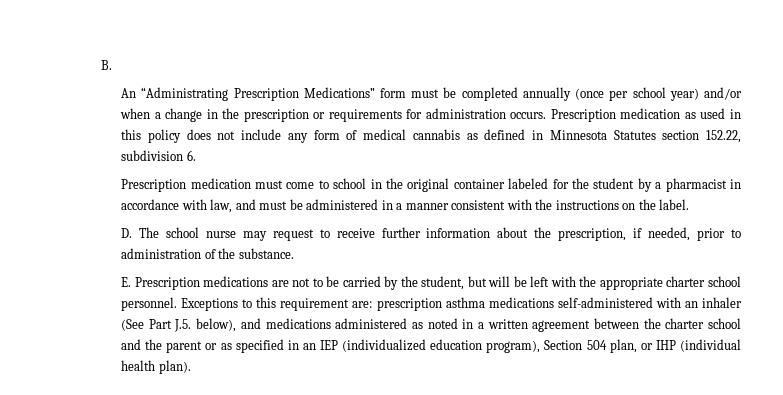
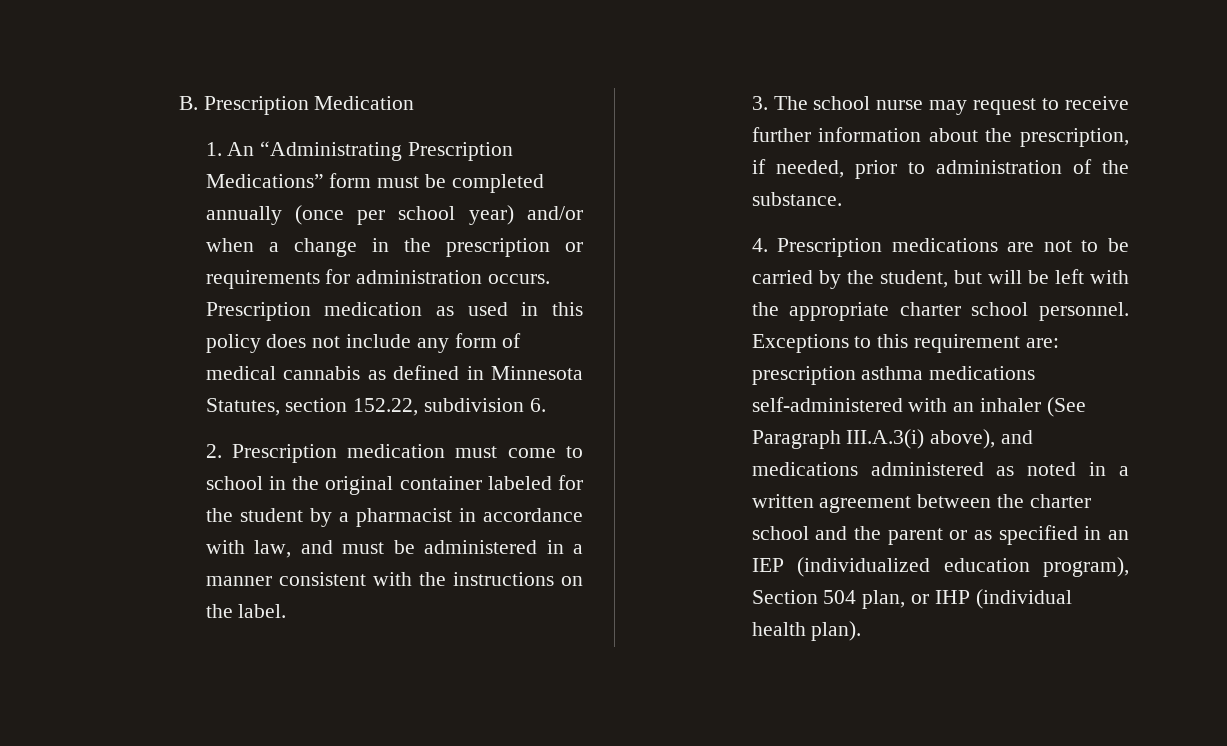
- B.
- An “Administrating Prescription Medications” form must be completed annually (once per school year) and/or when a change in the prescription or requirements for administration occurs.
+ B. Prescription Medication
+ 1. An “Administrating Prescription Medications” form must be completed annually (once per school year) and/or when a change in the prescription or requirements for administration occurs.
- Prescription medication as used in this policy does not include any form of medical cannabis as defined in Minnesota Statutes section 152.22, subdivision 6.
+ Prescription medication as used in this policy does not include any form of medical cannabis as defined in Minnesota Statutes, section 152.22, subdivision 6.
- Prescription medication must come to school in the original container labeled for the student by a pharmacist in accordance with law, and must be administered in a manner consistent with the instructions on the label.
+ 2. Prescription medication must come to school in the original container labeled for the student by a pharmacist in accordance with law, and must be administered in a manner consistent with the instructions on the label.
- D. The school nurse may request to receive further information about the prescription, if needed, prior to administration of the substance.
+ 3. The school nurse may request to receive further information about the prescription, if needed, prior to administration of the substance.
- E. Prescription medications are not to be carried by the student, but will be left with the appropriate charter school personnel.
+ 4. Prescription medications are not to be carried by the student, but will be left with the appropriate charter school personnel.
- Exceptions to this requirement are: prescription asthma medications self-administered with an inhaler (See Part J.5. below), and medications administered as noted in a written agreement between the charter school and the parent or as specified in an IEP (individualized education program), Section 504 plan, or IHP (individual health plan).
+ Exceptions to this requirement are: prescription asthma medications self-administered with an inhaler (See Paragraph III.A.3(i) above), and medications administered as noted in a written agreement between the charter school and the parent or as specified in an IEP (individualized education program), Section 504 plan, or IHP (individual health plan).

